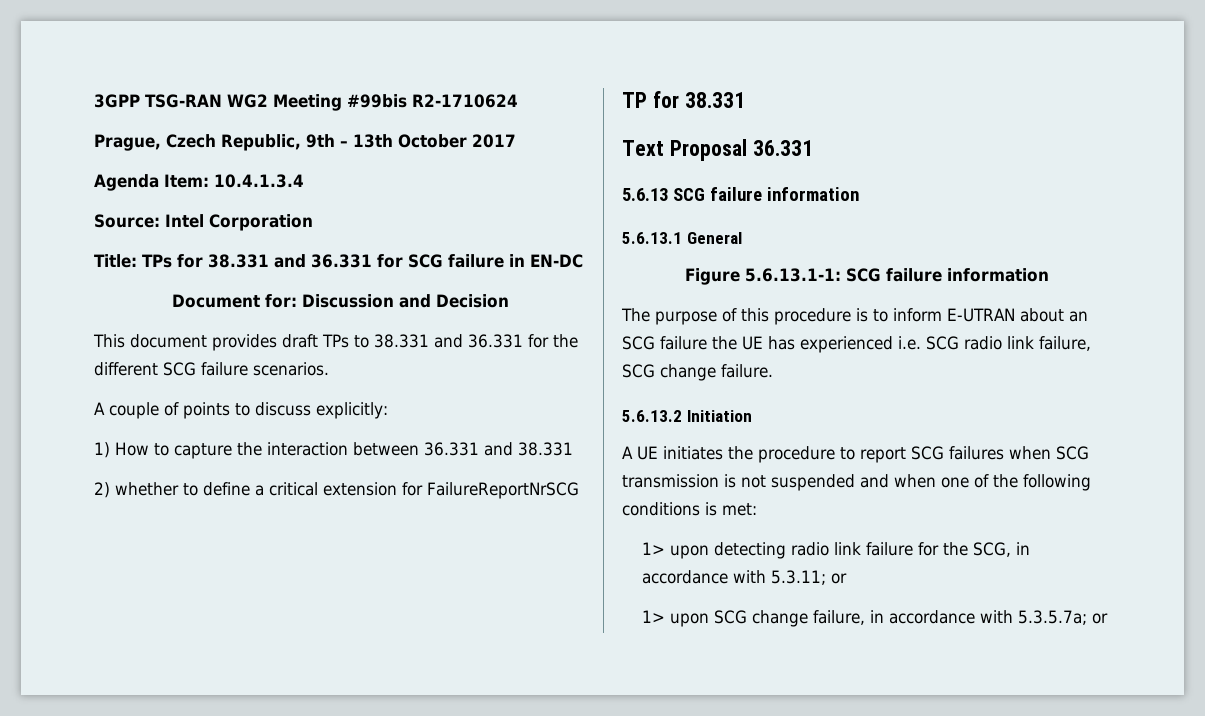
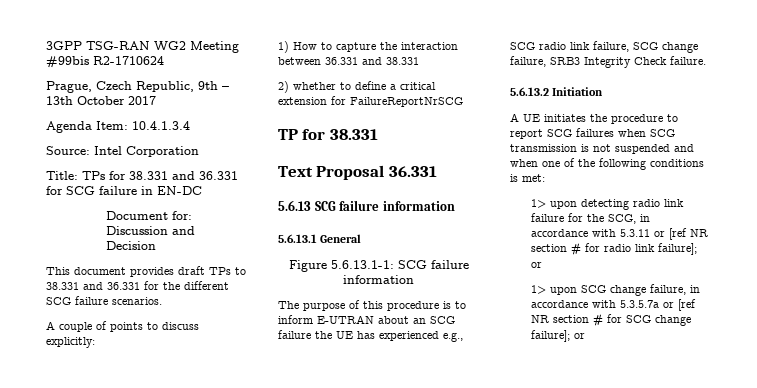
- The purpose of this procedure is to inform E-UTRAN about an SCG failure the UE has experienced i.e. SCG radio link failure, SCG change failure.
+ The purpose of this procedure is to inform E-UTRAN about an SCG failure the UE has experienced e.g., SCG radio link failure, SCG change failure, SRB3 Integrity Check failure.
- 1> upon detecting radio link failure for the SCG, in accordance with 5.3.11; or
+ 1> upon detecting radio link failure for the SCG, in accordance with 5.3.11 or [ref NR section # for radio link failure]; or
- 1> upon SCG change failure, in accordance with 5.3.5.7a; or
+ 1> upon SCG change failure, in accordance with 5.3.5.7a or [ref NR section # for SCG change failure]; or

